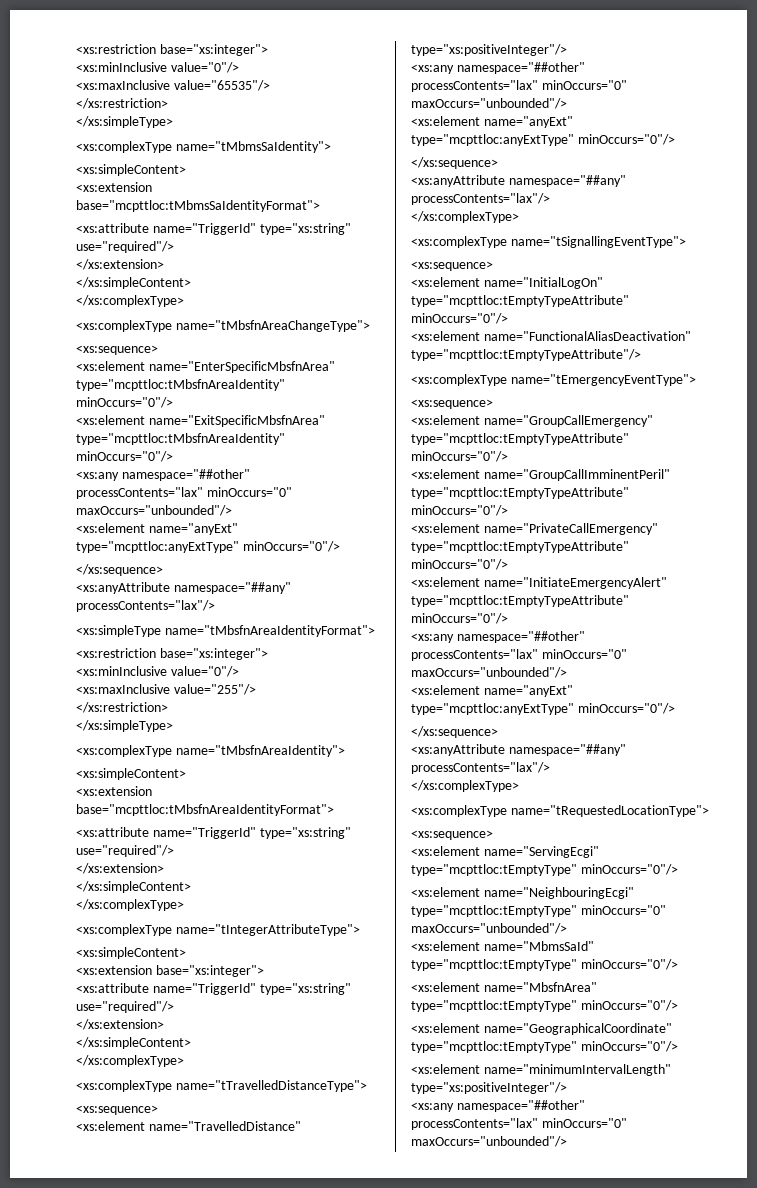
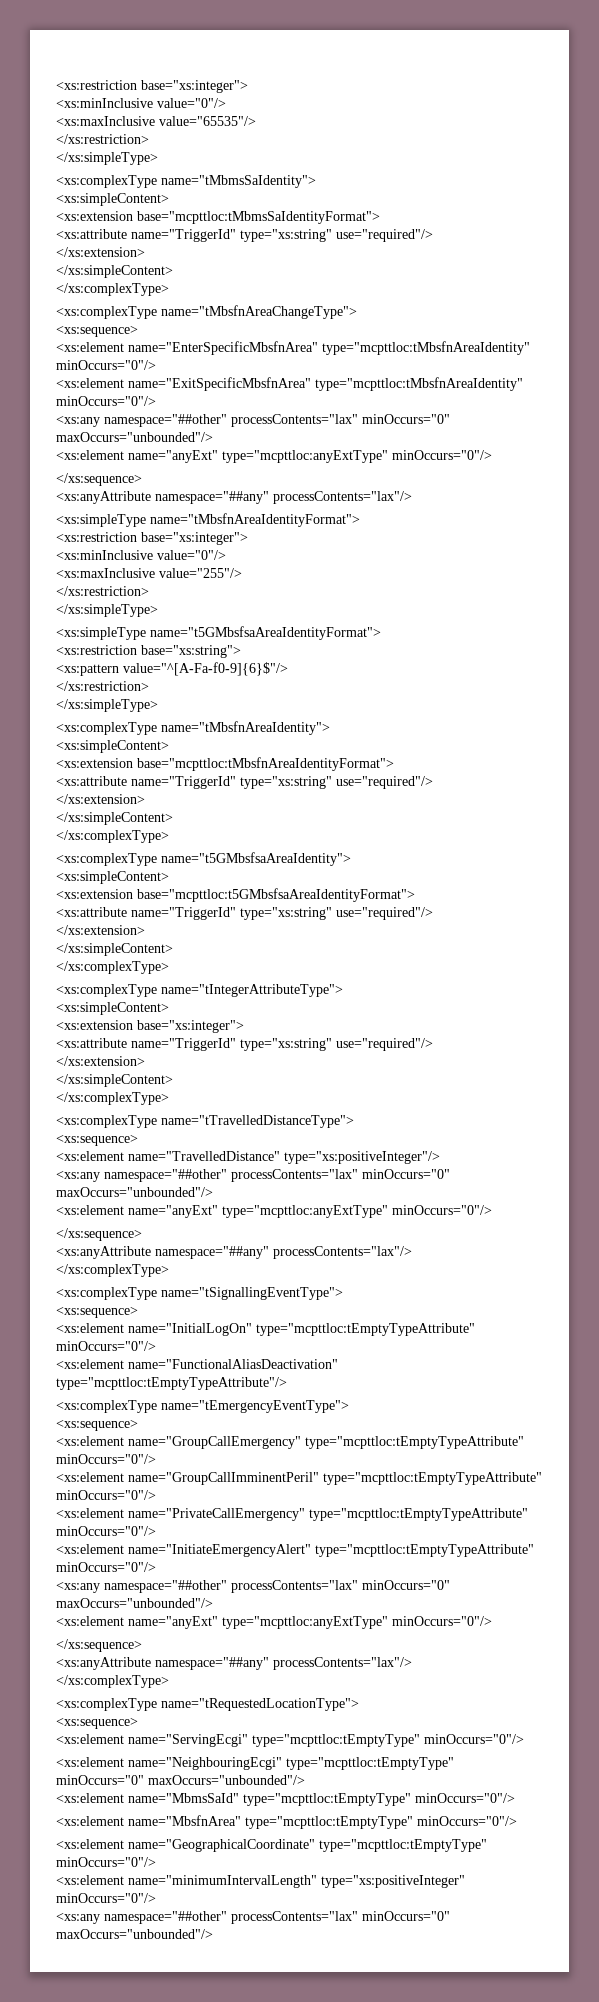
+ <xs:simpleType name="t5GMbsfsaAreaIdentityFormat">
+ <xs:restriction base="xs:string">
+ <xs:pattern value="^[A-Fa-f0-9]{6}$"/>
+ </xs:restriction>
+ </xs:simpleType>
+ <xs:complexType name="t5GMbsfsaAreaIdentity">
+ <xs:simpleContent>
+ <xs:extension base="mcpttloc:t5GMbsfsaAreaIdentityFormat">
+ <xs:attribute name="TriggerId" type="xs:string" use="required"/>
+ </xs:extension>
+ </xs:simpleContent>
+ </xs:complexType>
- <xs:element name="minimumIntervalLength" type="xs:positiveInteger"/>
+ <xs:element name="minimumIntervalLength" type="xs:positiveInteger" minOccurs="0"/>

